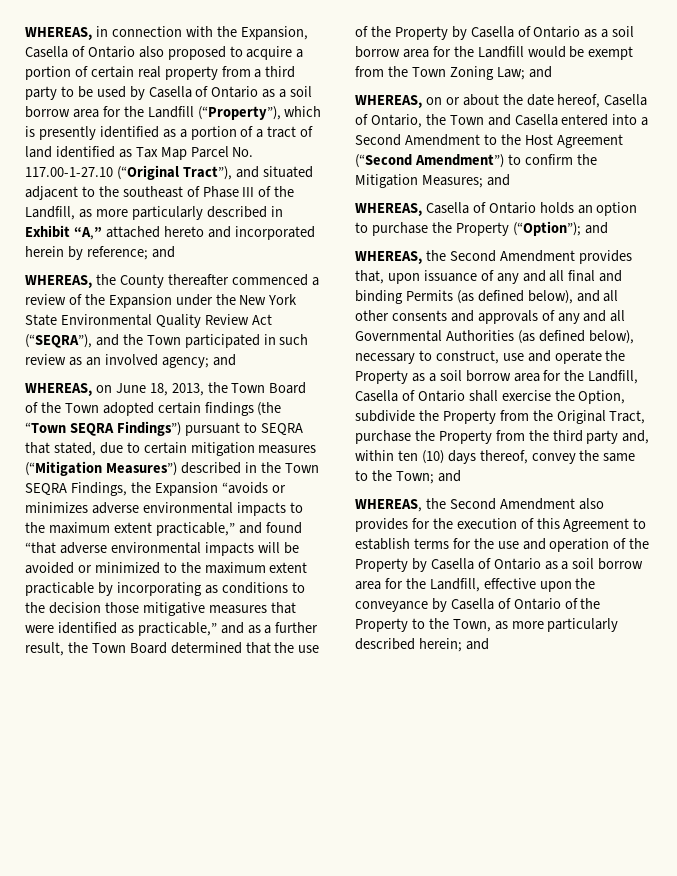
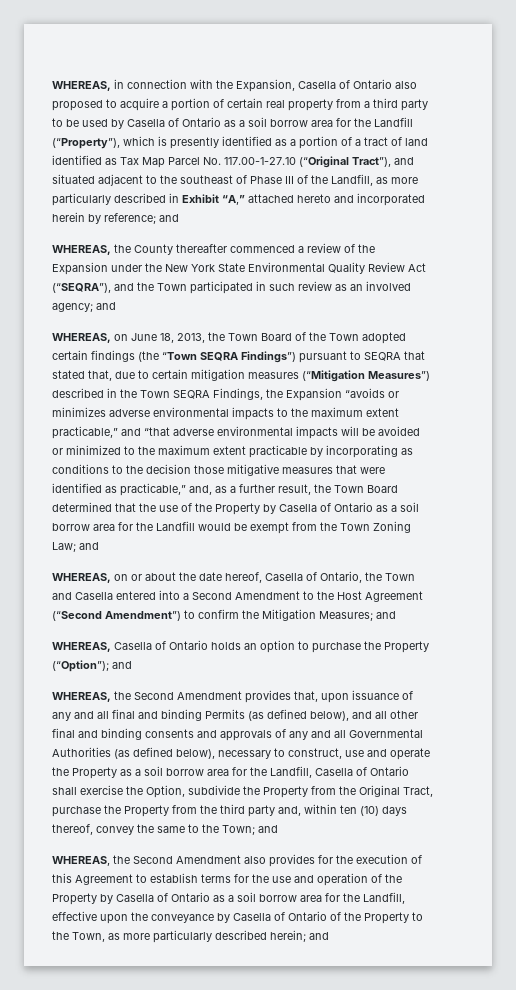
- WHEREAS, on June 18, 2013, the Town Board of the Town adopted certain findings (the “Town SEQRA Findings”) pursuant to SEQRA that stated, due to certain mitigation measures (“Mitigation Measures”) described in the Town SEQRA Findings, the Expansion “avoids or minimizes adverse environmental impacts to the maximum extent practicable,” and found “that adverse environmental impacts will be avoided or minimized to the maximum extent practicable by incorporating as conditions to the decision those mitigative measures that were identified as practicable,” and as a further result, the Town Board determined that the use of the Property by Casella of Ontario as a soil borrow area for the Landfill would be exempt from the Town Zoning Law;
+ WHEREAS, on June 18, 2013, the Town Board of the Town adopted certain findings (the “Town SEQRA Findings”) pursuant to SEQRA that stated that, due to certain mitigation measures (“Mitigation Measures”) described in the Town SEQRA Findings, the Expansion “avoids or minimizes adverse environmental impacts to the maximum extent practicable,” and “that adverse environmental impacts will be avoided or minimized to the maximum extent practicable by incorporating as conditions to the decision those mitigative measures that were identified as practicable,” and, as a further result, the Town Board determined that the use of the Property by Casella of Ontario as a soil borrow area for the Landfill would be exempt from the Town Zoning Law;
- WHEREAS, the Second Amendment provides that, upon issuance of any and all final and binding Permits (as defined below), and all other consents and approvals of any and all Governmental Authorities (as defined below), necessary to construct, use and operate the Property as a soil borrow area for the Landfill, Casella of Ontario shall exercise the Option, subdivide the Property from the Original Tract, purchase the Property from the third party and, within ten (10) days thereof, convey the same to the Town;
+ WHEREAS, the Second Amendment provides that, upon issuance of any and all final and binding Permits (as defined below), and all other final and binding consents and approvals of any and all Governmental Authorities (as defined below), necessary to construct, use and operate the Property as a soil borrow area for the Landfill, Casella of Ontario shall exercise the Option, subdivide the Property from the Original Tract, purchase the Property from the third party and, within ten (10) days thereof, convey the same to the Town;

